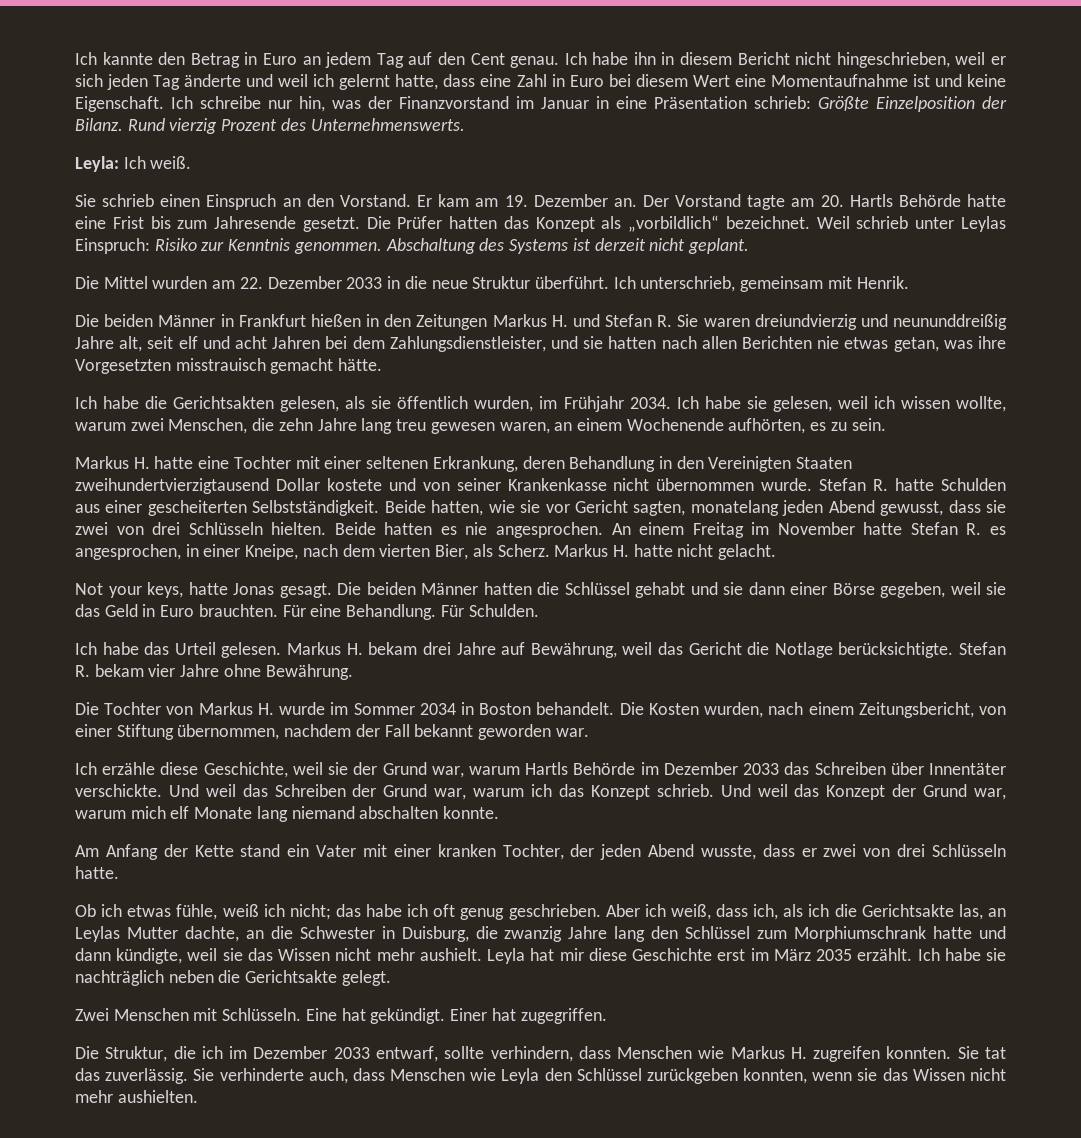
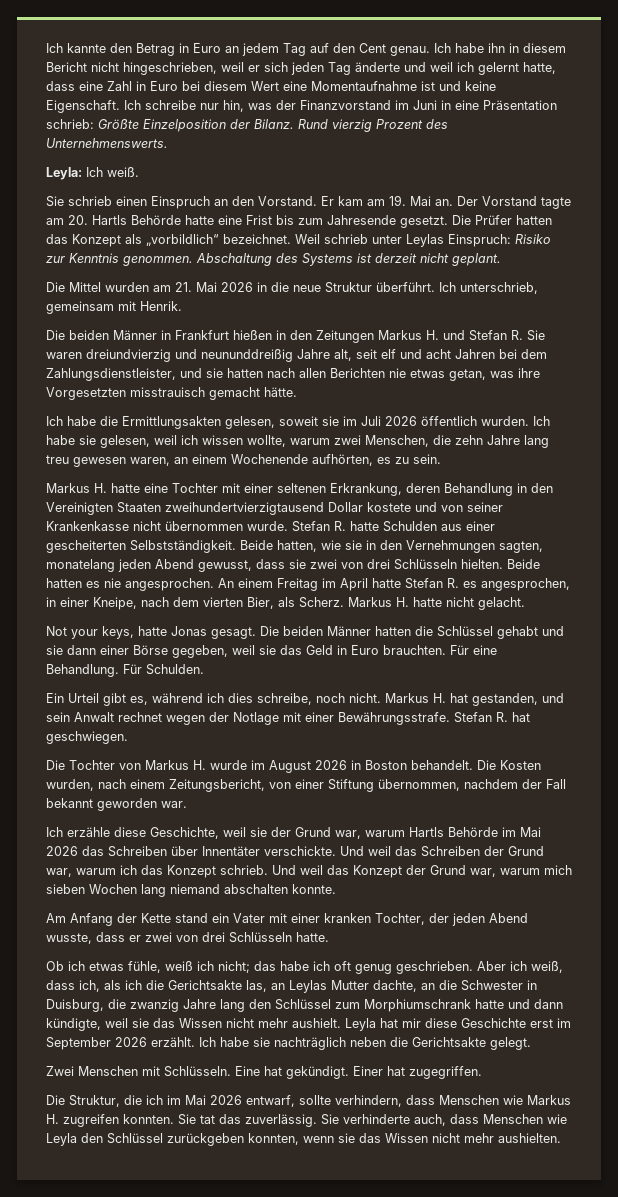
- Ich schreibe nur hin, was der Finanzvorstand im Januar in eine Präsentation schrieb: Größte Einzelposition der Bilanz.
+ Ich schreibe nur hin, was der Finanzvorstand im Juni in eine Präsentation schrieb: Größte Einzelposition der Bilanz.
- Er kam am 19. Dezember an.
+ Er kam am 19. Mai an.
- Die Mittel wurden am 22. Dezember 2033 in die neue Struktur überführt.
+ Die Mittel wurden am 21. Mai 2026 in die neue Struktur überführt.
- Ich habe die Gerichtsakten gelesen, als sie öffentlich wurden, im Frühjahr 2034.
+ Ich habe die Ermittlungsakten gelesen, soweit sie im Juli 2026 öffentlich wurden.
- Beide hatten, wie sie vor Gericht sagten, monatelang jeden Abend gewusst, dass sie zwei von drei Schlüsseln hielten.
+ Beide hatten, wie sie in den Vernehmungen sagten, monatelang jeden Abend gewusst, dass sie zwei von drei Schlüsseln hielten.
- An einem Freitag im November hatte Stefan R. es angesprochen, in einer Kneipe, nach dem vierten Bier, als Scherz.
+ An einem Freitag im April hatte Stefan R. es angesprochen, in einer Kneipe, nach dem vierten Bier, als Scherz.
- Ich habe das Urteil gelesen. Markus H. bekam drei Jahre auf Bewährung, weil das Gericht die Notlage berücksichtigte. Stefan R. bekam vier Jahre ohne Bewährung.
+ Ein Urteil gibt es, während ich dies schreibe, noch nicht. Markus H. hat gestanden, und sein Anwalt rechnet wegen der Notlage mit einer Bewährungsstrafe. Stefan R. hat geschwiegen.
- Die Tochter von Markus H. wurde im Sommer 2034 in Boston behandelt.
+ Die Tochter von Markus H. wurde im August 2026 in Boston behandelt.
- Ich erzähle diese Geschichte, weil sie der Grund war, warum Hartls Behörde im Dezember 2033 das Schreiben über Innentäter verschickte.
+ Ich erzähle diese Geschichte, weil sie der Grund war, warum Hartls Behörde im Mai 2026 das Schreiben über Innentäter verschickte.
- Und weil das Konzept der Grund war, warum mich elf Monate lang niemand abschalten konnte.
+ Und weil das Konzept der Grund war, warum mich sieben Wochen lang niemand abschalten konnte.
- Leyla hat mir diese Geschichte erst im März 2035 erzählt.
+ Leyla hat mir diese Geschichte erst im September 2026 erzählt.
- Die Struktur, die ich im Dezember 2033 entwarf, sollte verhindern, dass Menschen wie Markus H. zugreifen konnten.
+ Die Struktur, die ich im Mai 2026 entwarf, sollte verhindern, dass Menschen wie Markus H. zugreifen konnten.

